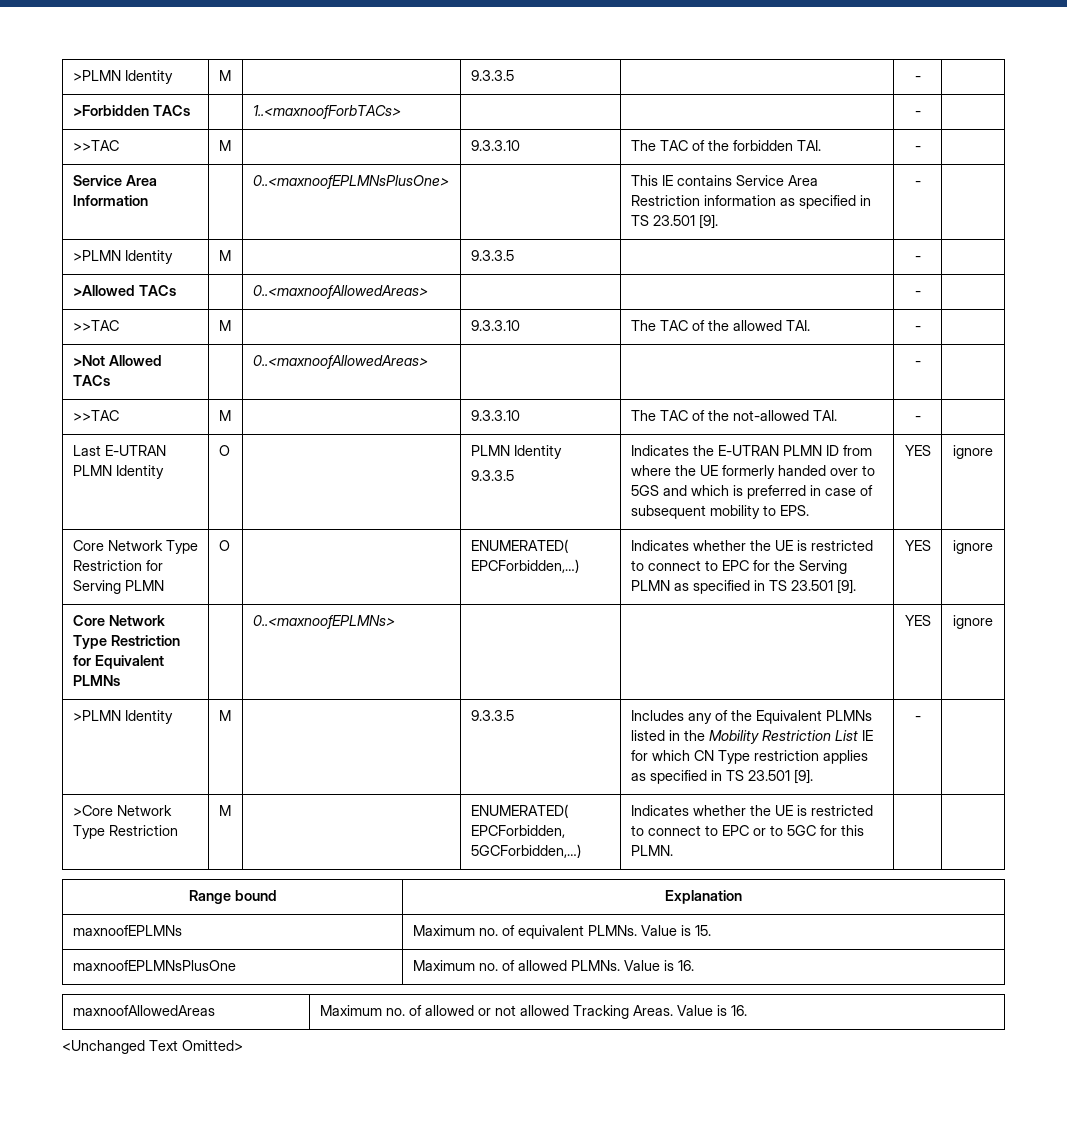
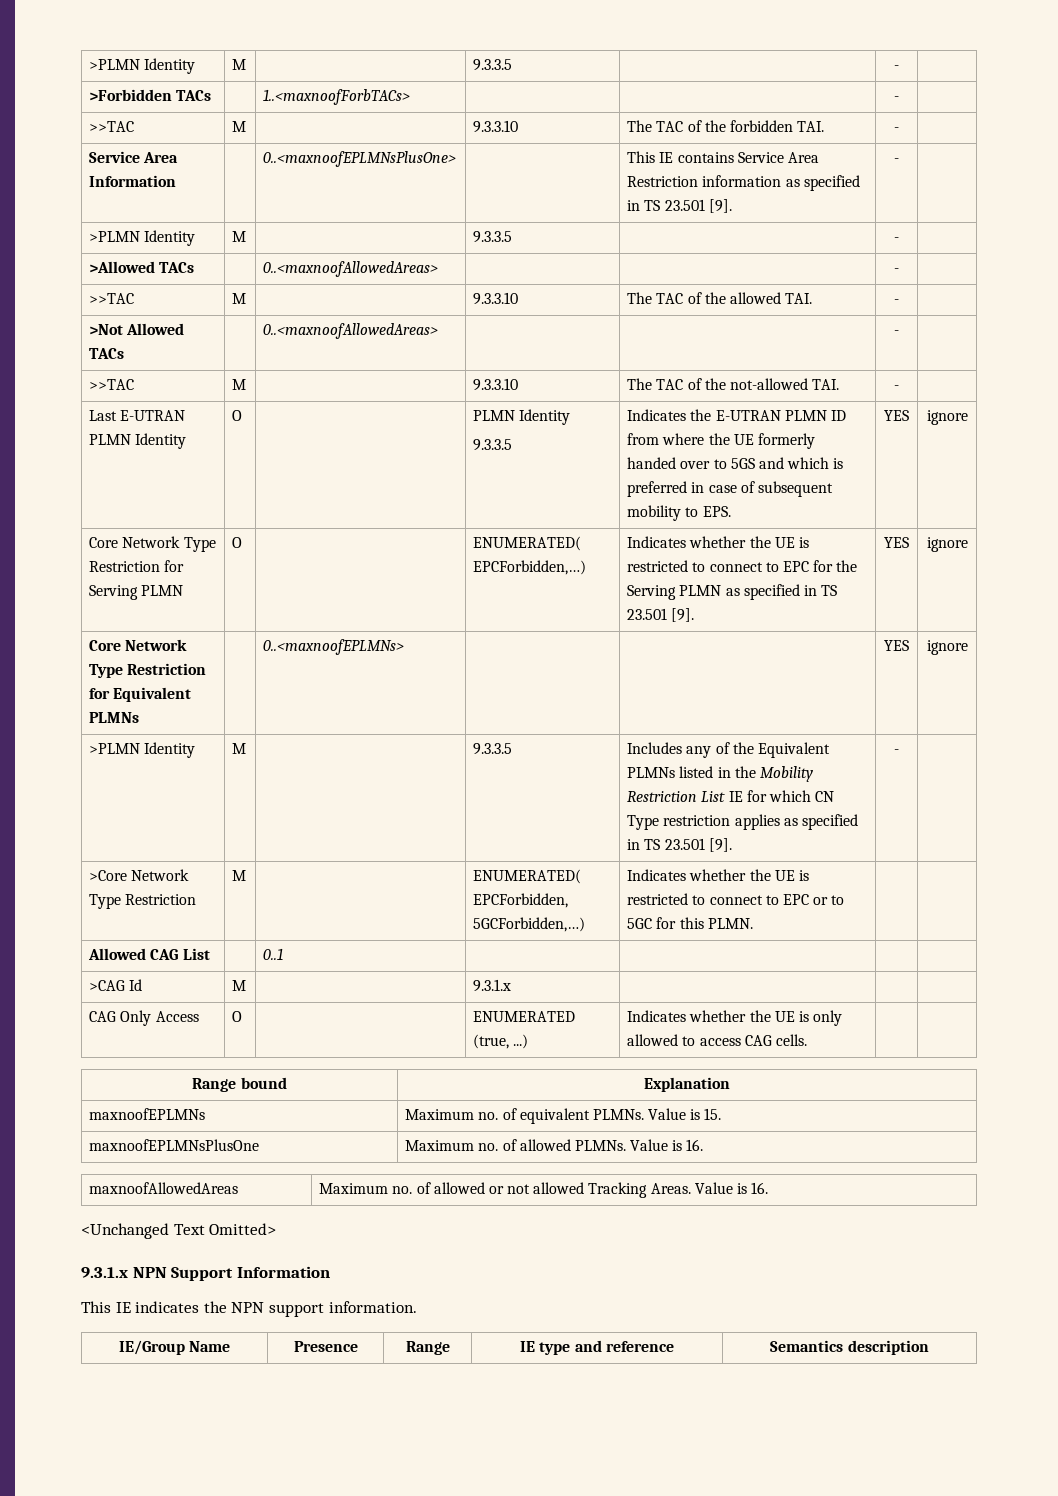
+ Allowed CAG List | | 0..1 | | | |
+ >CAG Id | M | | 9.3.1.x | | |
+ CAG Only Access | O | | ENUMERATED (true, ...) | Indicates whether the UE is only allowed to access CAG cells. | |
+ 9.3.1.x NPN Support Information
+ This IE indicates the NPN support information.
+ IE/Group Name | Presence | Range | IE type and reference | Semantics description

